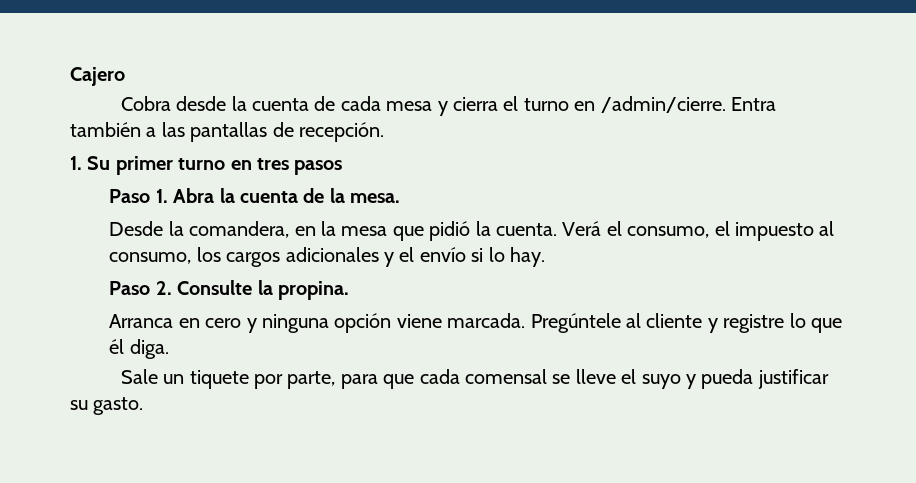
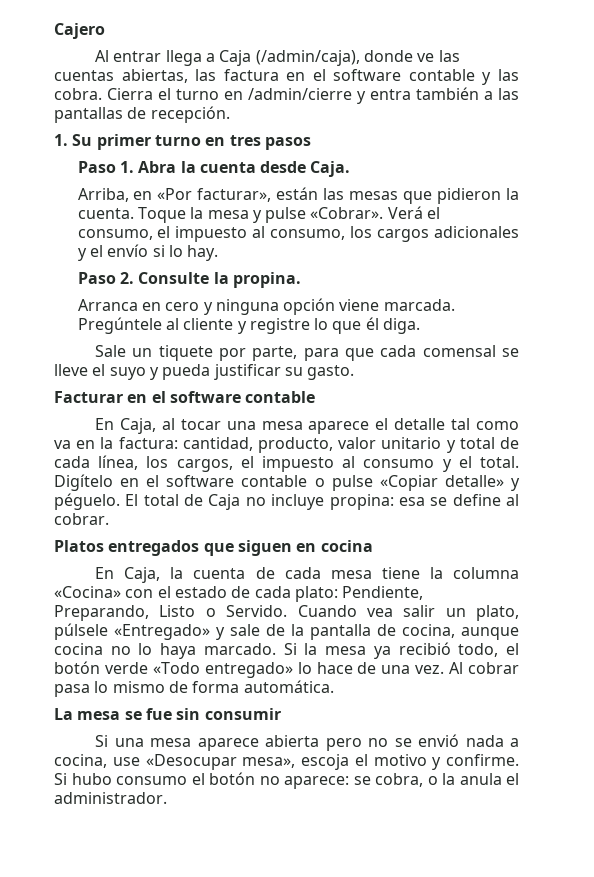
- Cobra desde la cuenta de cada mesa y cierra el turno en /admin/cierre. Entra también a las pantallas de recepción.
+ Al entrar llega a Caja (/admin/caja), donde ve las cuentas abiertas, las factura en el software contable y las cobra. Cierra el turno en /admin/cierre y entra también a las pantallas de recepción.
- Paso 1. Abra la cuenta de la mesa.
- Desde la comandera, en la mesa que pidió la cuenta.
+ Paso 1. Abra la cuenta desde Caja.
+ Arriba, en «Por facturar», están las mesas que pidieron la cuenta. Toque la mesa y pulse «Cobrar».
+ Facturar en el software contable
+ En Caja, al tocar una mesa aparece el detalle tal como va en la factura: cantidad, producto, valor unitario y total de cada línea, los cargos, el impuesto al consumo y el total. Digítelo en el software contable o pulse «Copiar detalle» y péguelo. El total de Caja no incluye propina: esa se define al cobrar.
+ Platos entregados que siguen en cocina
+ En Caja, la cuenta de cada mesa tiene la columna «Cocina» con el estado de cada plato: Pendiente, Preparando, Listo o Servido. Cuando vea salir un plato, púlsele «Entregado» y sale de la pantalla de cocina, aunque cocina no lo haya marcado. Si la mesa ya recibió todo, el botón verde «Todo entregado» lo hace de una vez. Al cobrar pasa lo mismo de forma automática.
+ La mesa se fue sin consumir
+ Si una mesa aparece abierta pero no se envió nada a cocina, use «Desocupar mesa», escoja el motivo y confirme. Si hubo consumo el botón no aparece: se cobra, o la anula el administrador.

